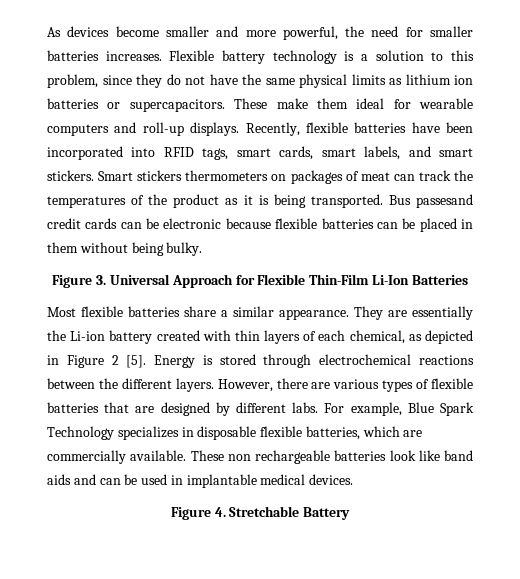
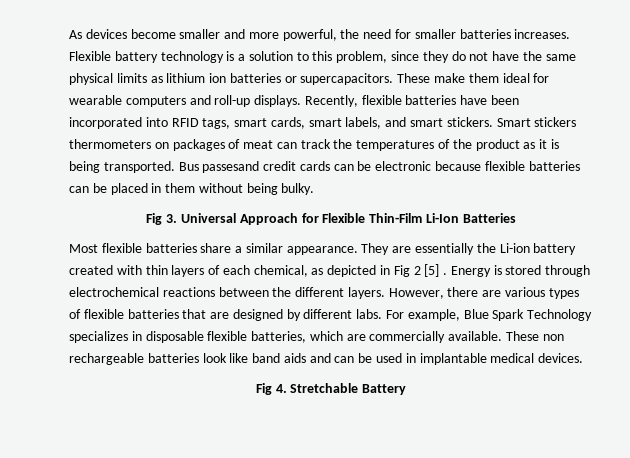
- Figure 3. Universal Approach for Flexible Thin-Film Li-Ion Batteries
+ Fig 3. Universal Approach for Flexible Thin-Film Li-Ion Batteries
- They are essentially the Li-ion battery created with thin layers of each chemical, as depicted in Figure 2 [5].
+ They are essentially the Li-ion battery created with thin layers of each chemical, as depicted in Fig 2 [5] .
- Figure 4. Stretchable Battery
+ Fig 4. Stretchable Battery

